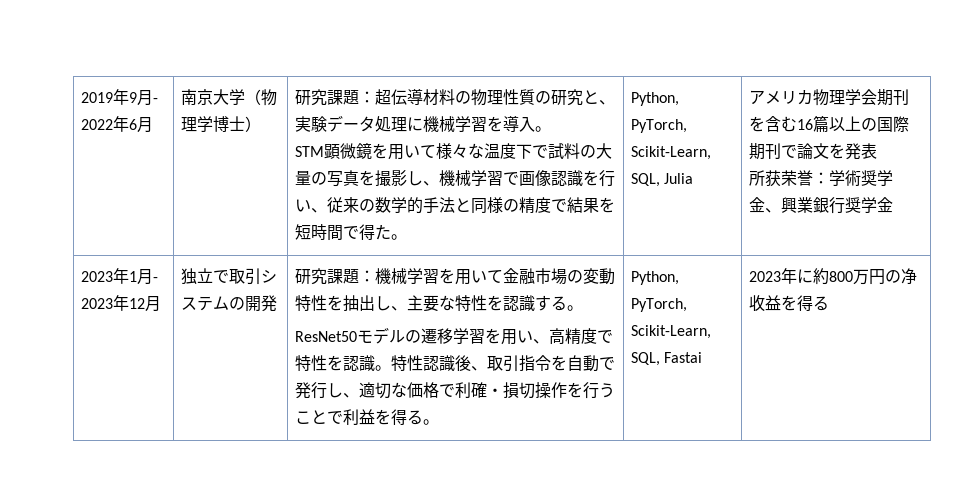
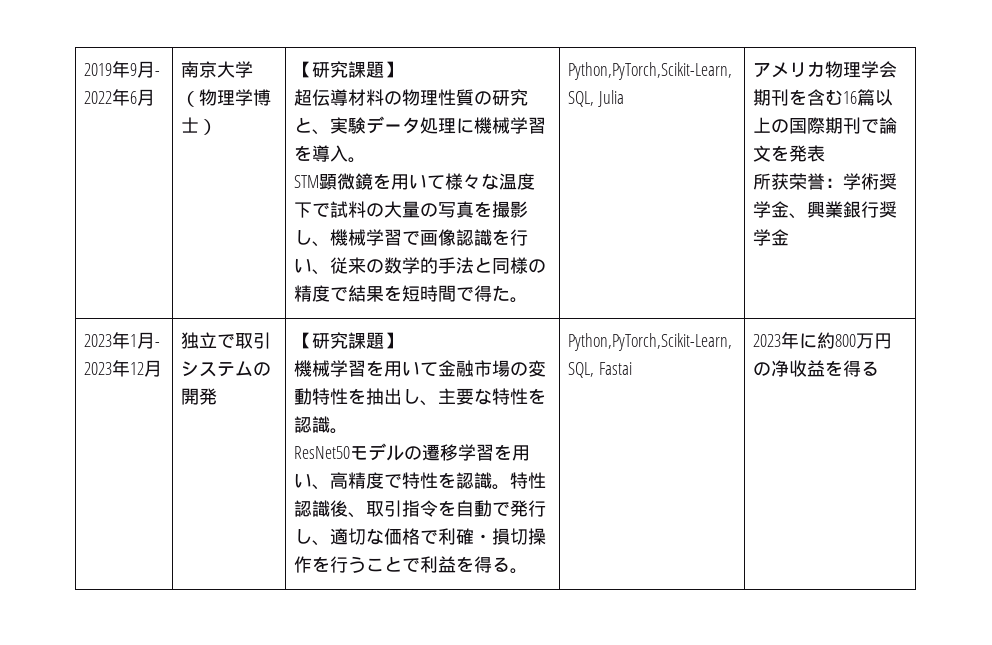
- 南京大学（物理学博士） | 研究課題：超伝導材料の物理性質の研究と、実験データ処理に機械学習を導入。
+ 南京大学（物理学博士） | 【研究課題】
+ 超伝導材料の物理性質の研究と、実験データ処理に機械学習を導入。
- Python, PyTorch, Scikit-Learn, SQL, Julia
+ Python,PyTorch,Scikit-Learn, SQL, Julia
- 独立で取引システムの開発 | 研究課題：機械学習を用いて金融市場の変動特性を抽出し、主要な特性を認識する。
+ 独立で取引システムの開発 | 【研究課題】
+ 機械学習を用いて金融市場の変動特性を抽出し、主要な特性を認識。
- Python, PyTorch, Scikit-Learn, SQL, Fastai
+ Python,PyTorch,Scikit-Learn, SQL, Fastai

